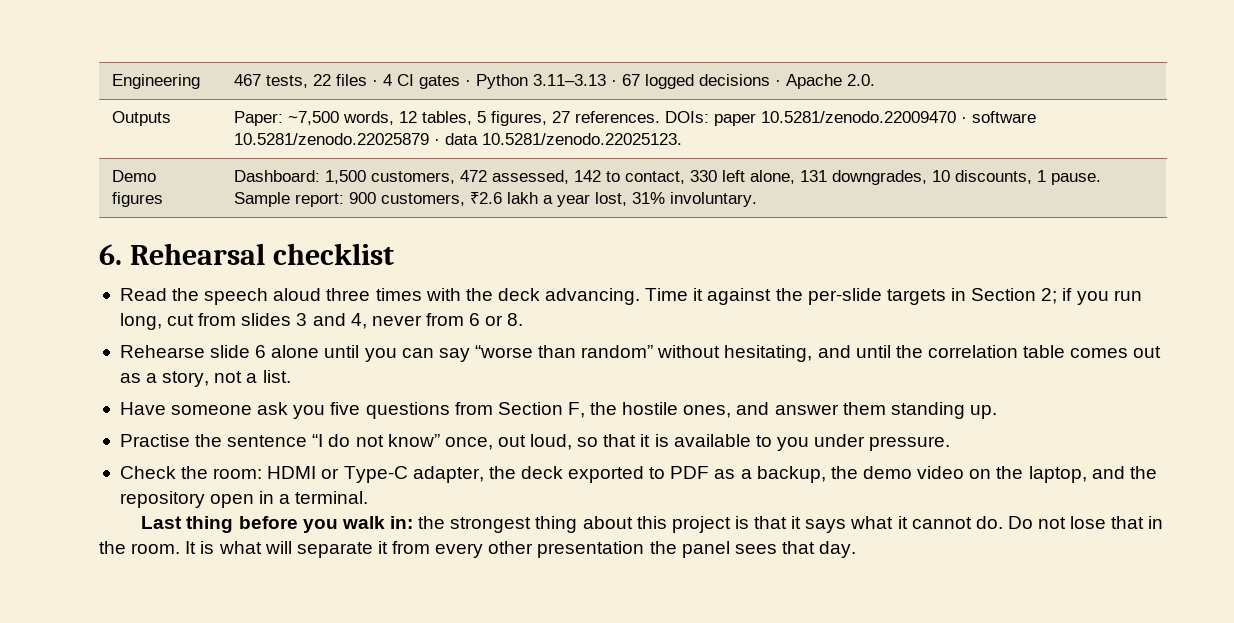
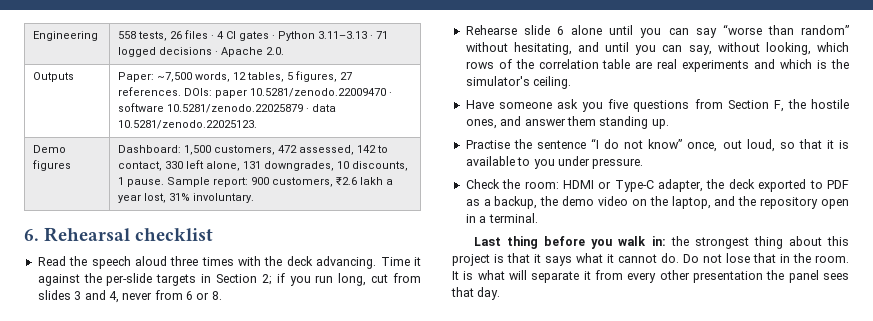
- Engineering | 467 tests, 22 files · 4 CI gates · Python 3.11–3.13 · 67 logged decisions · Apache 2.0.
+ Engineering | 558 tests, 26 files · 4 CI gates · Python 3.11–3.13 · 71 logged decisions · Apache 2.0.
- Rehearse slide 6 alone until you can say “worse than random” without hesitating, and until the correlation table comes out as a story, not a list.
+ Rehearse slide 6 alone until you can say “worse than random” without hesitating, and until you can say, without looking, which rows of the correlation table are real experiments and which is the simulator's ceiling.

